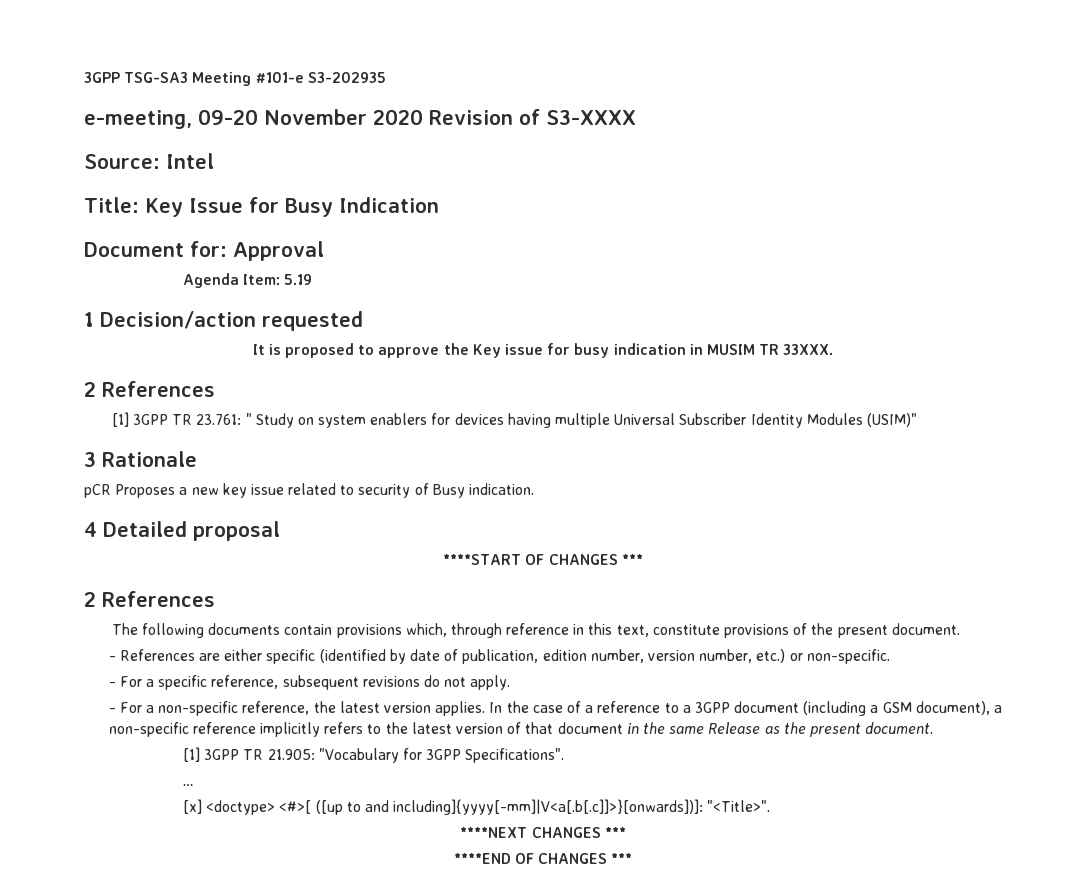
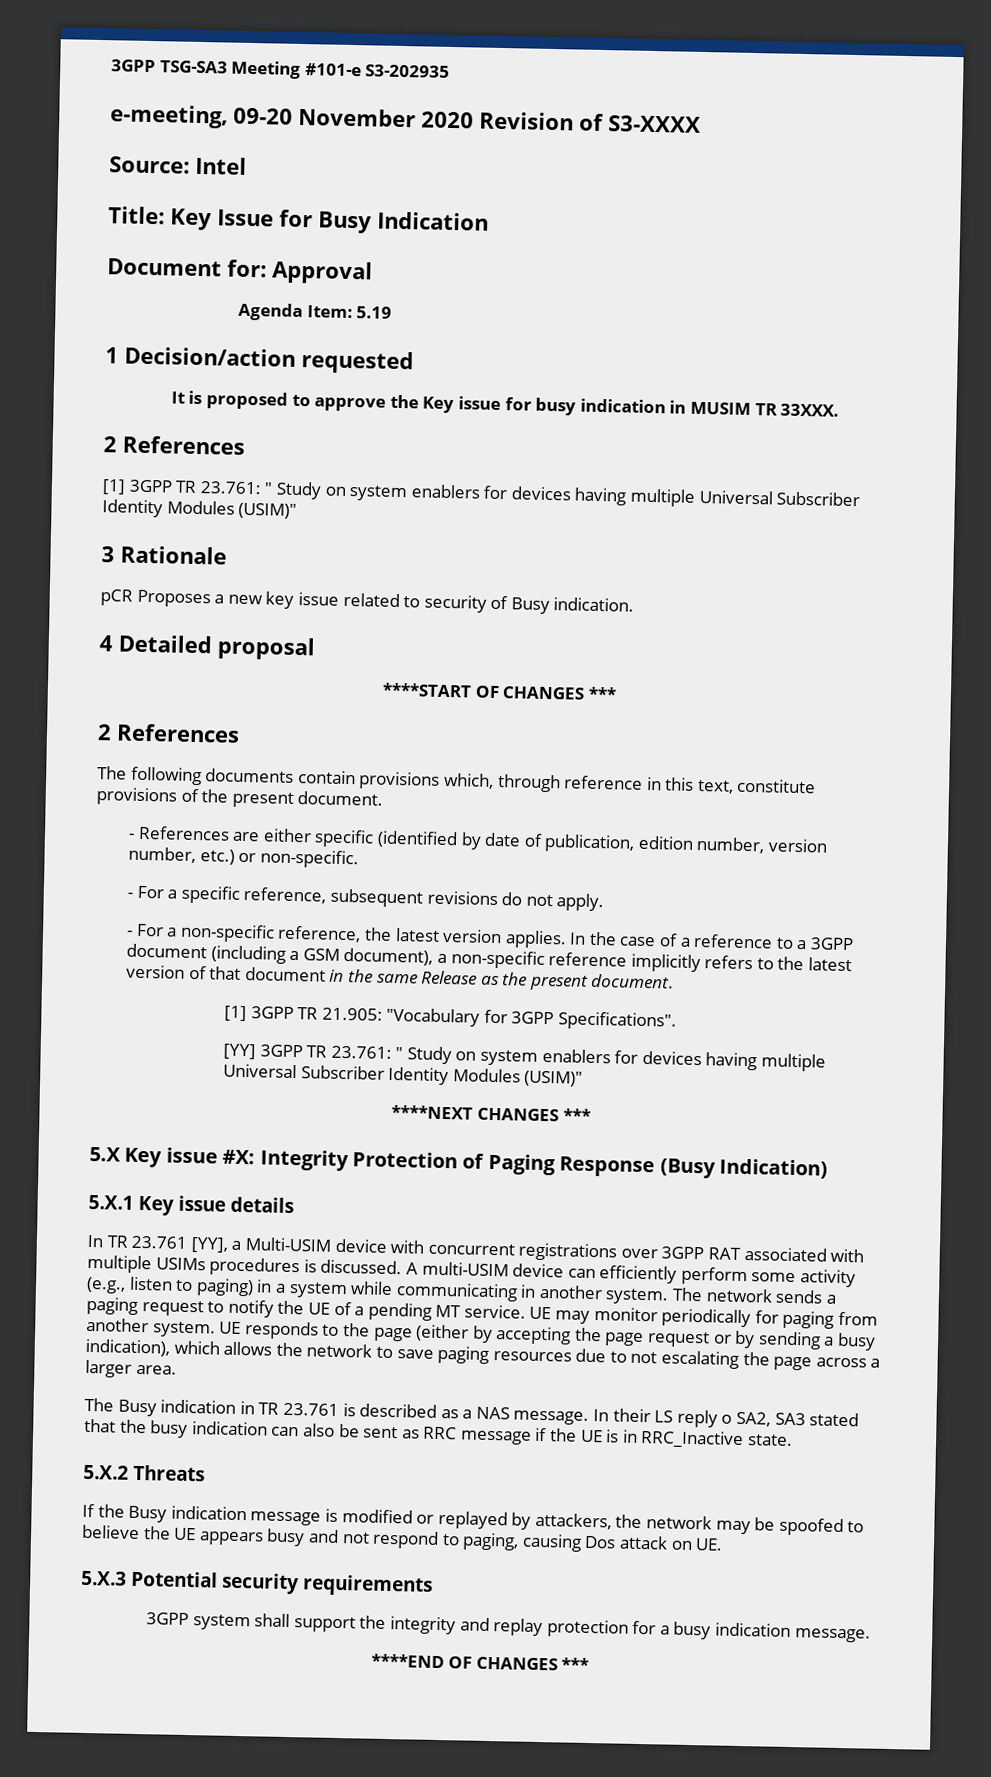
- …
- [x] <doctype> <#>[ ([up to and including]{yyyy[-mm]|V<a[.b[.c]]>}[onwards])]: "<Title>".
+ [YY] 3GPP TR 23.761: " Study on system enablers for devices having multiple Universal Subscriber Identity Modules (USIM)"
  ****NEXT CHANGES ***
+ 5.X Key issue #X: Integrity Protection of Paging Response (Busy Indication)
+ 5.X.1 Key issue details
+ In TR 23.761 [YY], a Multi-USIM device with concurrent registrations over 3GPP RAT associated with multiple USIMs procedures is discussed. A multi-USIM device can efficiently perform some activity (e.g., listen to paging) in a system while communicating in another system. The network sends a paging request to notify the UE of a pending MT service. UE may monitor periodically for paging from another system. UE responds to the page (either by accepting the page request or by sending a busy indication), which allows the network to save paging resources due to not escalating the page across a larger area.
+ The Busy indication in TR 23.761 is described as a NAS message. In their LS reply o SA2, SA3 stated that the busy indication can also be sent as RRC message if the UE is in RRC_Inactive state.
+ 5.X.2 Threats
+ If the Busy indication message is modified or replayed by attackers, the network may be spoofed to believe the UE appears busy and not respond to paging, causing Dos attack on UE.
+ 5.X.3 Potential security requirements
+ 3GPP system shall support the integrity and replay protection for a busy indication message.

